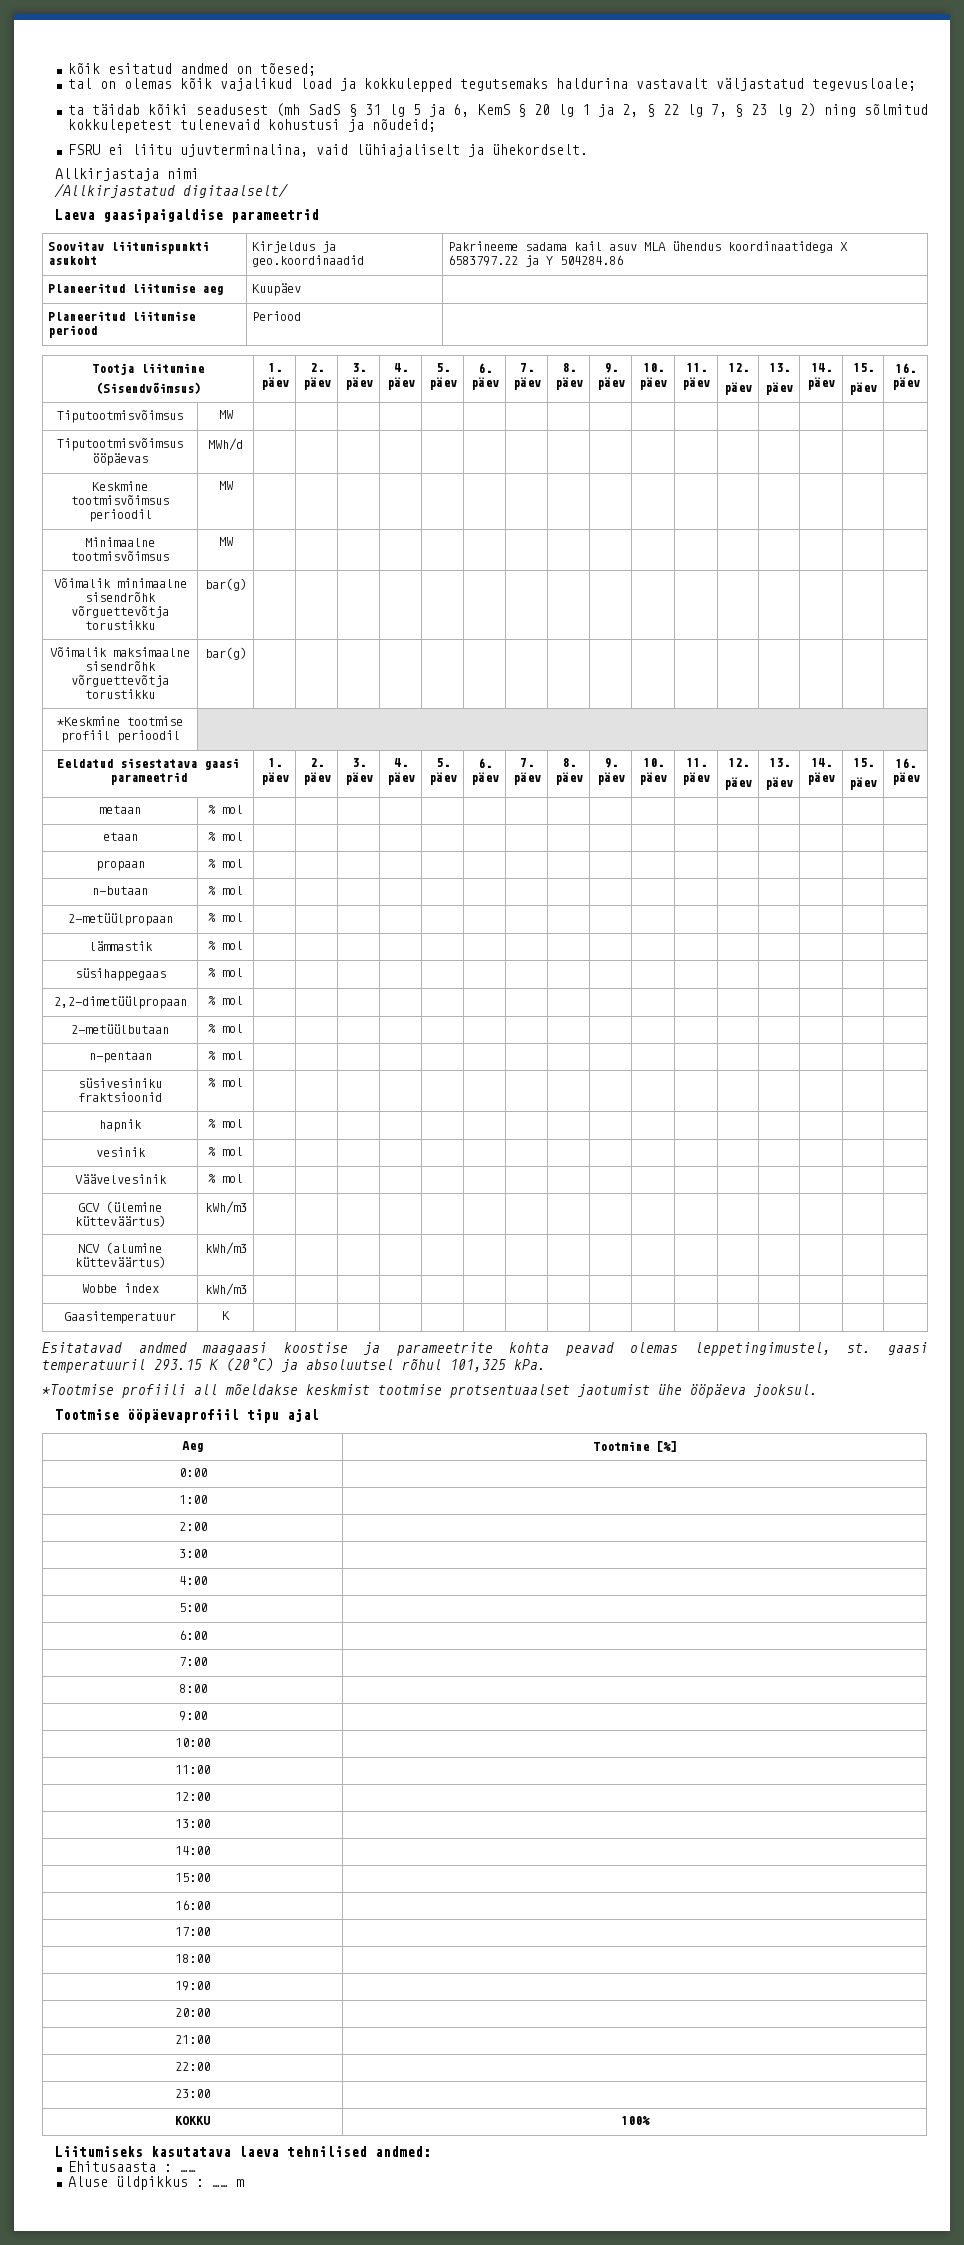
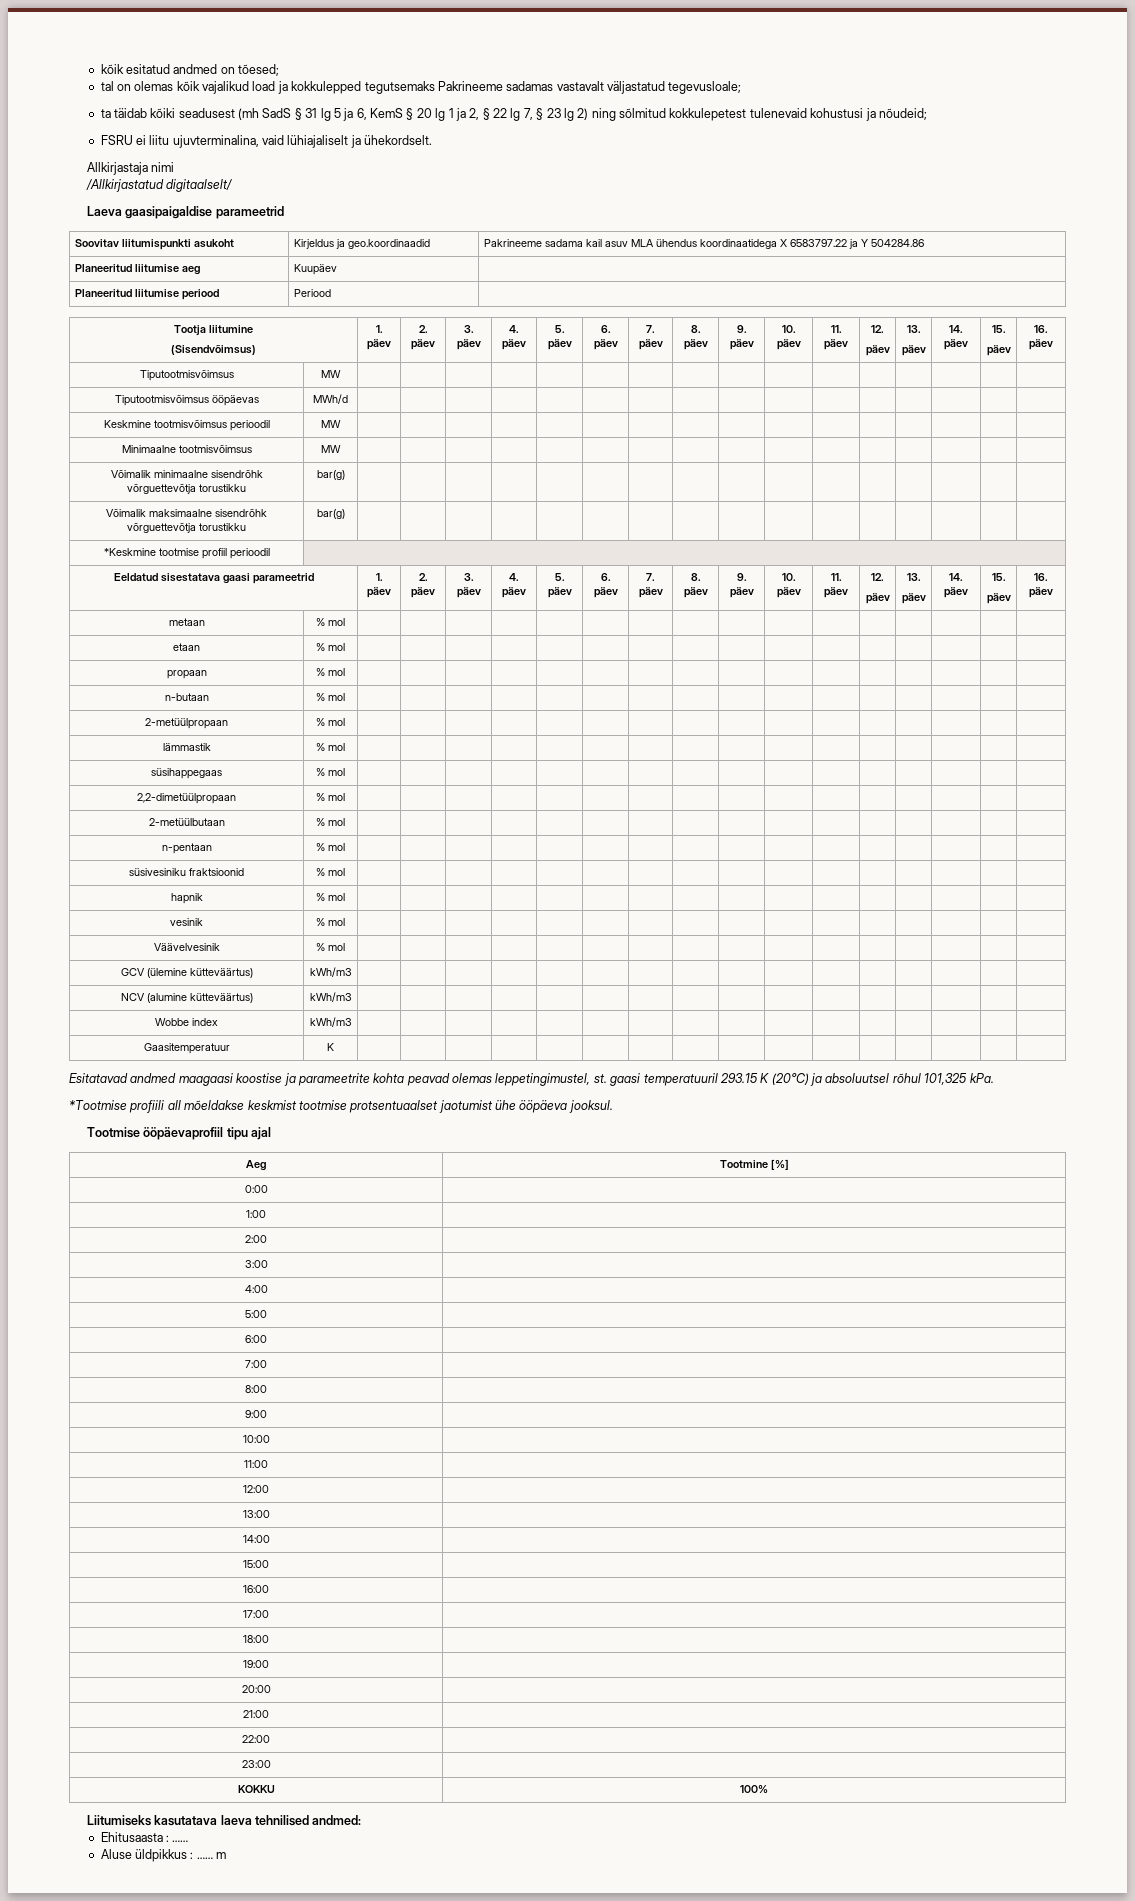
- tal on olemas kõik vajalikud load ja kokkulepped tegutsemaks haldurina vastavalt väljastatud tegevusloale;
+ tal on olemas kõik vajalikud load ja kokkulepped tegutsemaks Pakrineeme sadamas vastavalt väljastatud tegevusloale;

